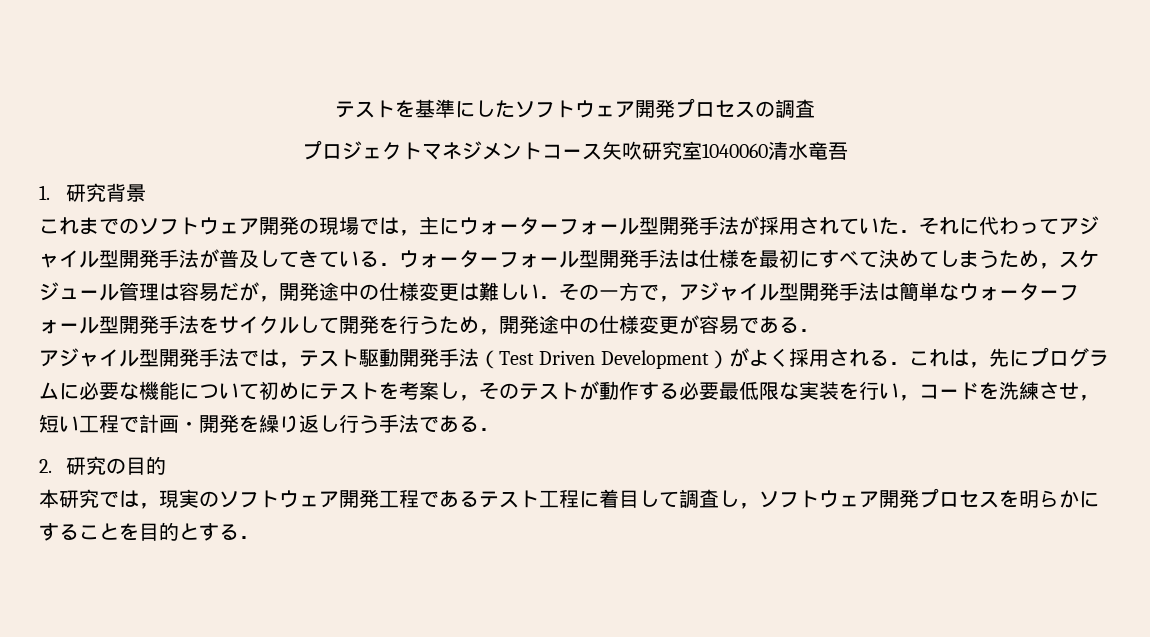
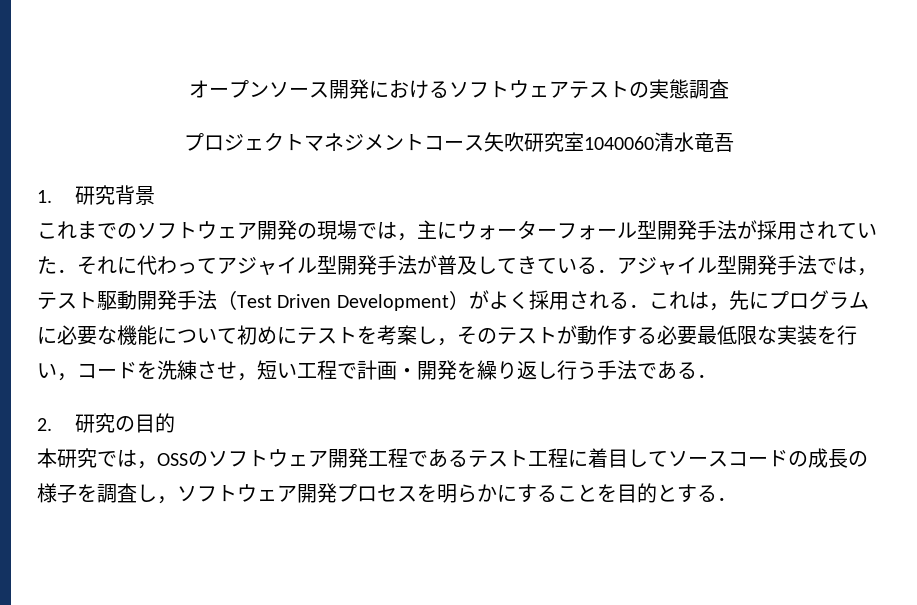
- テストを基準にしたソフトウェア開発プロセスの調査
+ オープンソース開発におけるソフトウェアテストの実態調査
- これまでのソフトウェア開発の現場では，主にウォーターフォール型開発手法が採用されていた．それに代わってアジャイル型開発手法が普及してきている．ウォーターフォール型開発手法は仕様を最初にすべて決めてしまうため，スケジュール管理は容易だが，開発途中の仕様変更は難しい．その一方で，アジャイル型開発手法は簡単なウォーターフォール型開発手法をサイクルして開発を行うため，開発途中の仕様変更が容易である．
- アジャイル型開発手法では，テスト駆動開発手法（Test Driven Development）がよく採用される．これは，先にプログラムに必要な機能について初めにテストを考案し，そのテストが動作する必要最低限な実装を行い，コードを洗練させ，短い工程で計画・開発を繰り返し行う手法である．
+ これまでのソフトウェア開発の現場では，主にウォーターフォール型開発手法が採用されていた．それに代わってアジャイル型開発手法が普及してきている．アジャイル型開発手法では，テスト駆動開発手法（Test Driven Development）がよく採用される．これは，先にプログラムに必要な機能について初めにテストを考案し，そのテストが動作する必要最低限な実装を行い，コードを洗練させ，短い工程で計画・開発を繰り返し行う手法である．
- 本研究では，現実のソフトウェア開発工程であるテスト工程に着目して調査し，ソフトウェア開発プロセスを明らかにすることを目的とする．
+ 本研究では，OSSのソフトウェア開発工程であるテスト工程に着目してソースコードの成長の様子を調査し，ソフトウェア開発プロセスを明らかにすることを目的とする．

